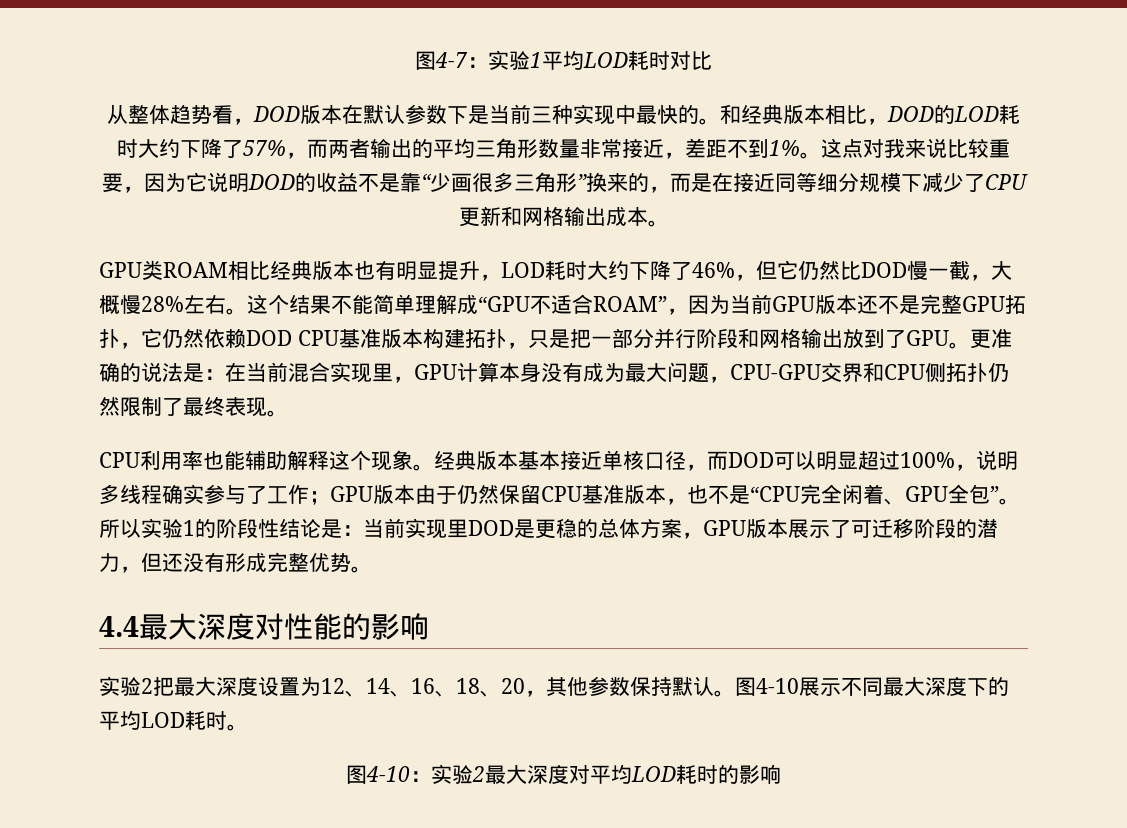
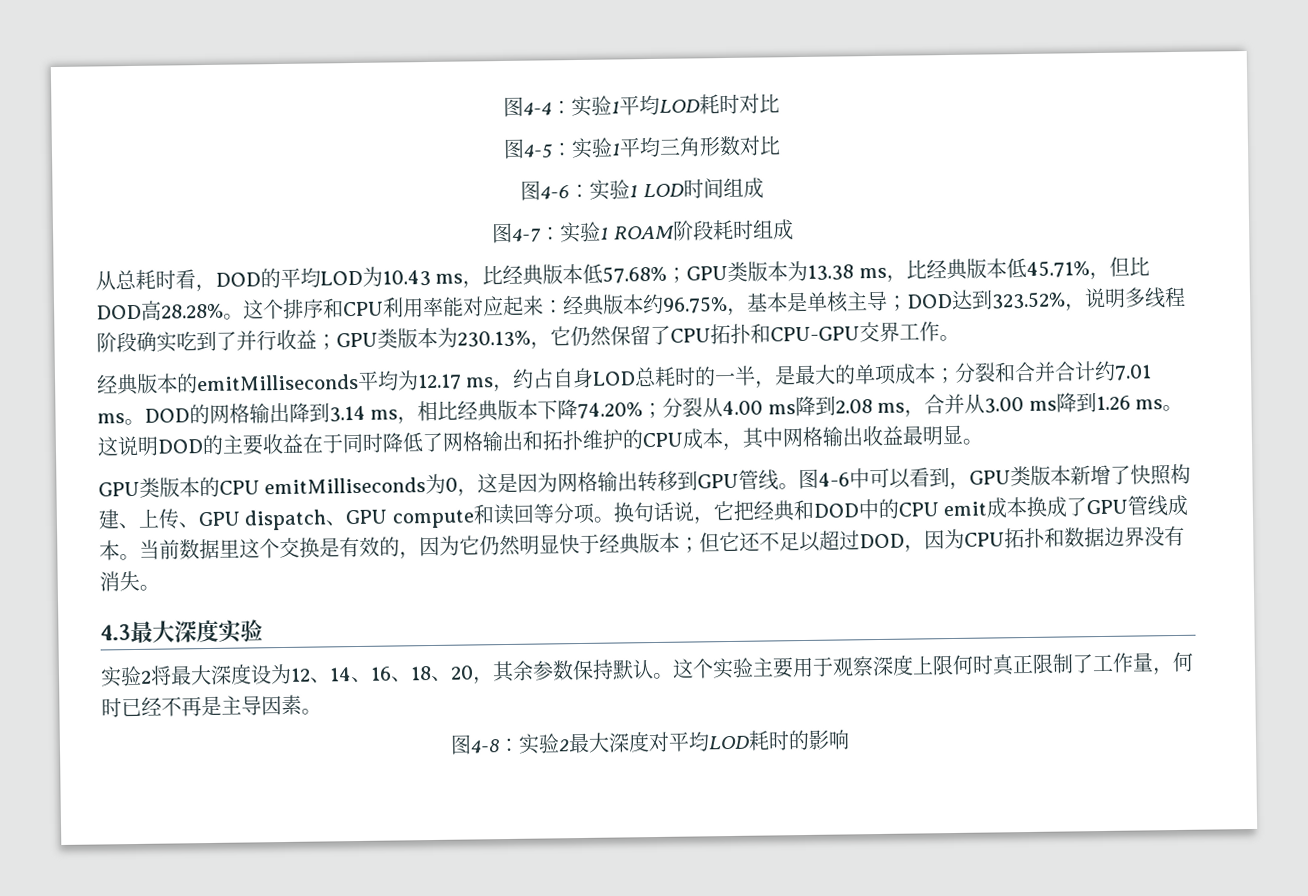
- 图4-7：实验1平均LOD耗时对比
+ 图4-4：实验1平均LOD耗时对比
- 从整体趋势看，DOD版本在默认参数下是当前三种实现中最快的。和经典版本相比，DOD的LOD耗时大约下降了57%，而两者输出的平均三角形数量非常接近，差距不到1%。这点对我来说比较重要，因为它说明DOD的收益不是靠“少画很多三角形”换来的，而是在接近同等细分规模下减少了CPU更新和网格输出成本。
- GPU类ROAM相比经典版本也有明显提升，LOD耗时大约下降了46%，但它仍然比DOD慢一截，大概慢28%左右。这个结果不能简单理解成“GPU不适合ROAM”，因为当前GPU版本还不是完整GPU拓扑，它仍然依赖DOD CPU基准版本构建拓扑，只是把一部分并行阶段和网格输出放到了GPU。更准确的说法是：在当前混合实现里，GPU计算本身没有成为最大问题，CPU-GPU交界和CPU侧拓扑仍然限制了最终表现。
- CPU利用率也能辅助解释这个现象。经典版本基本接近单核口径，而DOD可以明显超过100%，说明多线程确实参与了工作；GPU版本由于仍然保留CPU基准版本，也不是“CPU完全闲着、GPU全包”。所以实验1的阶段性结论是：当前实现里DOD是更稳的总体方案，GPU版本展示了可迁移阶段的潜力，但还没有形成完整优势。
- 4.4最大深度对性能的影响
- 实验2把最大深度设置为12、14、16、18、20，其他参数保持默认。
+ 图4-5：实验1平均三角形数对比
+ 图4-6：实验1 LOD时间组成
+ 图4-7：实验1 ROAM阶段耗时组成
+ 从总耗时看，DOD的平均LOD为10.43 ms，比经典版本低57.68%；GPU类版本为13.38 ms，比经典版本低45.71%，但比DOD高28.28%。这个排序和CPU利用率能对应起来：经典版本约96.75%，基本是单核主导；DOD达到323.52%，说明多线程阶段确实吃到了并行收益；GPU类版本为230.13%，它仍然保留了CPU拓扑和CPU-GPU交界工作。
+ 经典版本的emitMilliseconds平均为12.17 ms，约占自身LOD总耗时的一半，是最大的单项成本；分裂和合并合计约7.01 ms。DOD的网格输出降到3.14 ms，相比经典版本下降74.20%；分裂从4.00 ms降到2.08 ms，合并从3.00 ms降到1.26 ms。这说明DOD的主要收益在于同时降低了网格输出和拓扑维护的CPU成本，其中网格输出收益最明显。
+ GPU类版本的CPU emitMilliseconds为0，这是因为网格输出转移到GPU管线。图4-6中可以看到，GPU类版本新增了快照构建、上传、GPU dispatch、GPU compute和读回等分项。换句话说，它把经典和DOD中的CPU emit成本换成了GPU管线成本。当前数据里这个交换是有效的，因为它仍然明显快于经典版本；但它还不足以超过DOD，因为CPU拓扑和数据边界没有消失。
+ 4.3最大深度实验
+ 实验2将最大深度设为12、14、16、18、20，其余参数保持默认。
- 图4-10展示不同最大深度下的平均LOD耗时。
+ 这个实验主要用于观察深度上限何时真正限制了工作量，何时已经不再是主导因素。
- 图4-10：实验2最大深度对平均LOD耗时的影响
+ 图4-8：实验2最大深度对平均LOD耗时的影响

